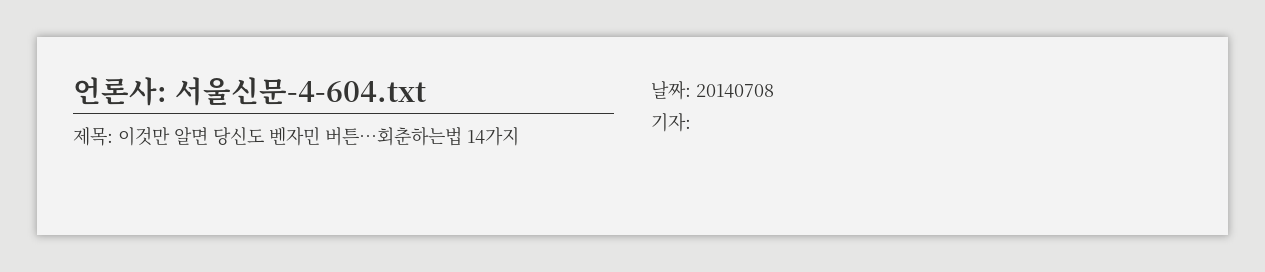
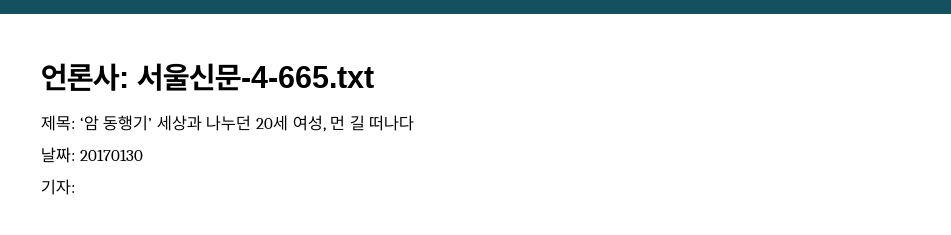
- 언론사: 서울신문-4-604.txt
+ 언론사: 서울신문-4-665.txt
- 제목: 이것만 알면 당신도 벤자민 버튼…회춘하는법 14가지
+ 제목: ‘암 동행기’ 세상과 나누던 20세 여성, 먼 길 떠나다
- 날짜: 20140708
+ 날짜: 20170130

